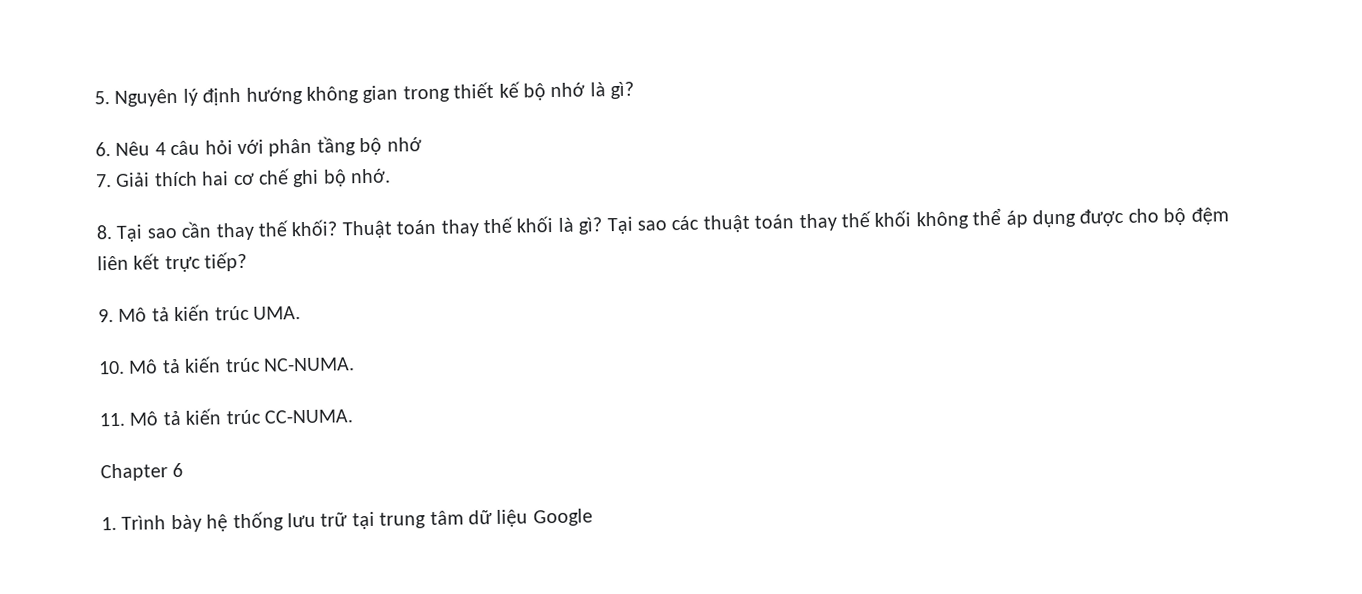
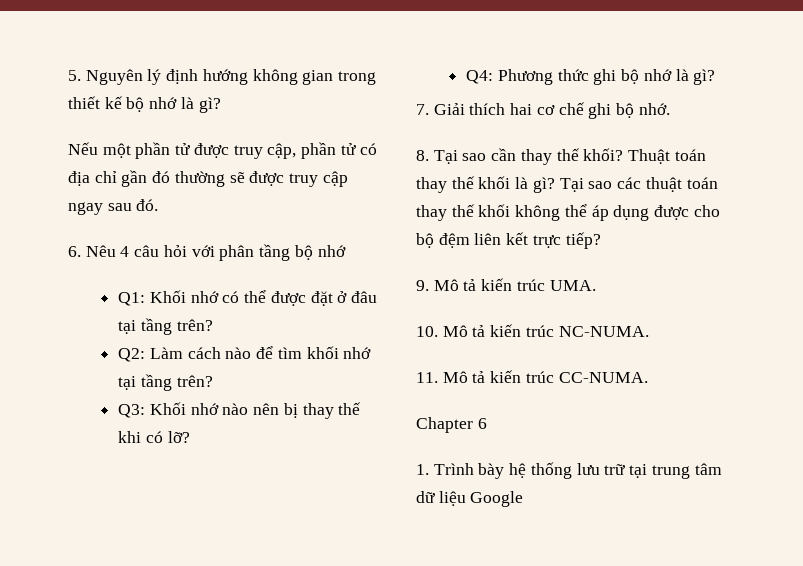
+ Nếu một phần tử được truy cập, phần tử có địa chỉ gần đó thường sẽ được truy cập ngay sau đó.
+ Q1: Khối nhớ có thể được đặt ở đâu tại tầng trên?
+ Q2: Làm cách nào để tìm khối nhớ tại tầng trên?
+ Q3: Khối nhớ nào nên bị thay thế khi có lỡ?
+ Q4: Phương thức ghi bộ nhớ là gì?

